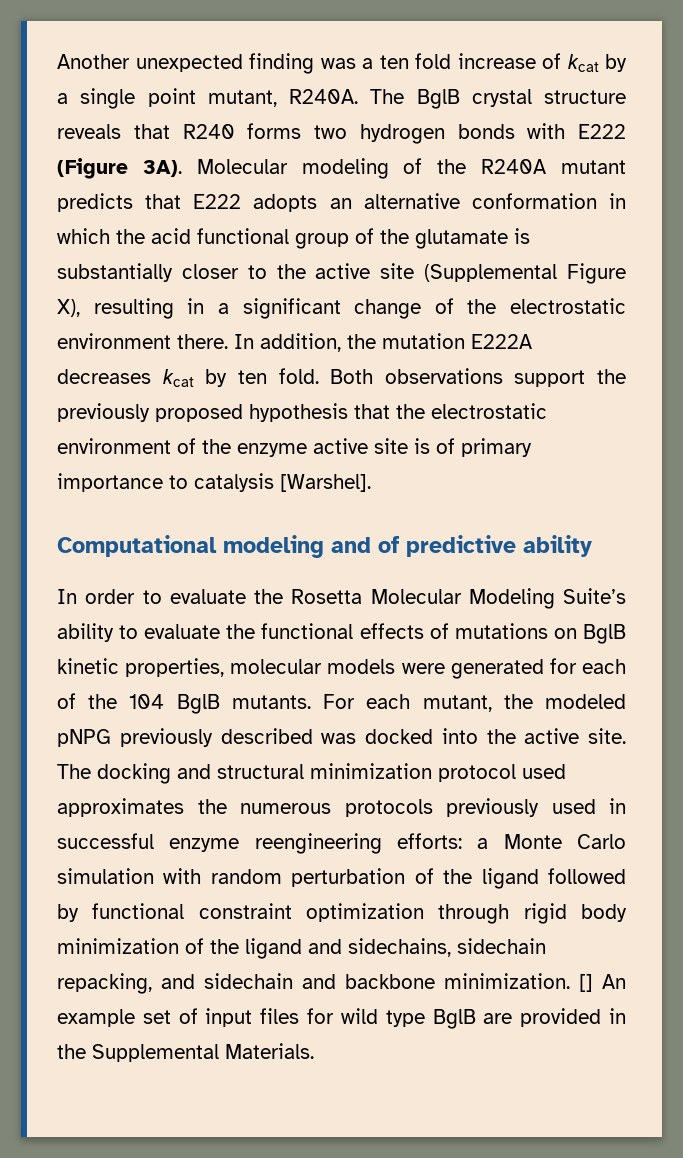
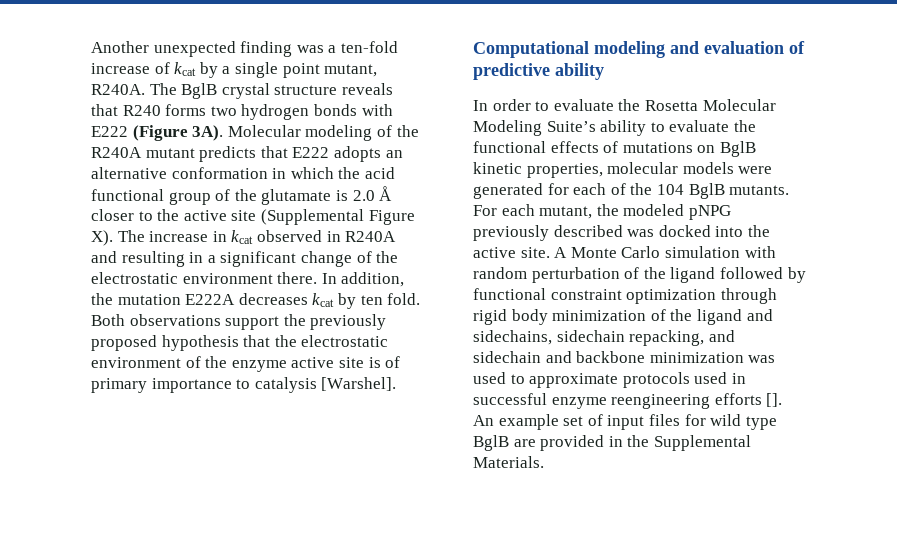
- Another unexpected finding was a ten fold increase of kcat by a single point mutant, R240A.
+ Another unexpected finding was a ten-fold increase of kcat by a single point mutant, R240A.
- Molecular modeling of the R240A mutant predicts that E222 adopts an alternative conformation in which the acid functional group of the glutamate is substantially closer to the active site (Supplemental Figure X), resulting in a significant change of the electrostatic environment there.
+ Molecular modeling of the R240A mutant predicts that E222 adopts an alternative conformation in which the acid functional group of the glutamate is 2.0 Å closer to the active site (Supplemental Figure X). The increase in kcat observed in R240A and resulting in a significant change of the electrostatic environment there.
- Computational modeling and of predictive ability
+ Computational modeling and evaluation of predictive ability
- The docking and structural minimization protocol used approximates the numerous protocols previously used in successful enzyme reengineering efforts: a Monte Carlo simulation with random perturbation of the ligand followed by functional constraint optimization through rigid body minimization of the ligand and sidechains, sidechain repacking, and sidechain and backbone minimization. [] An example set of input files for wild type BglB are provided in the Supplemental Materials.
+ A Monte Carlo simulation with random perturbation of the ligand followed by functional constraint optimization through rigid body minimization of the ligand and sidechains, sidechain repacking, and sidechain and backbone minimization was used to approximate protocols used in successful enzyme reengineering efforts []. An example set of input files for wild type BglB are provided in the Supplemental Materials.

